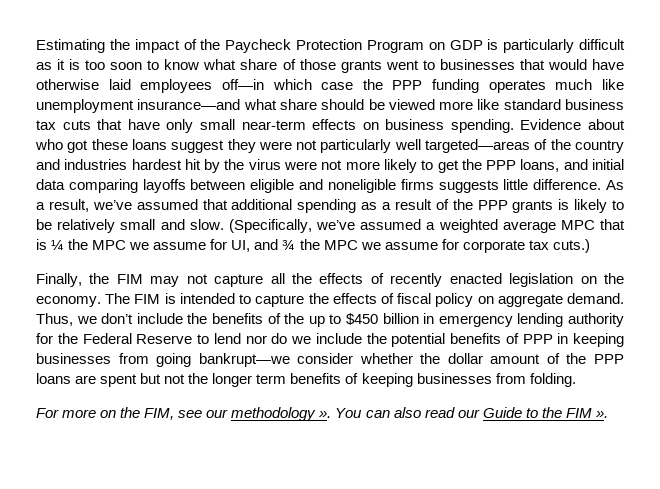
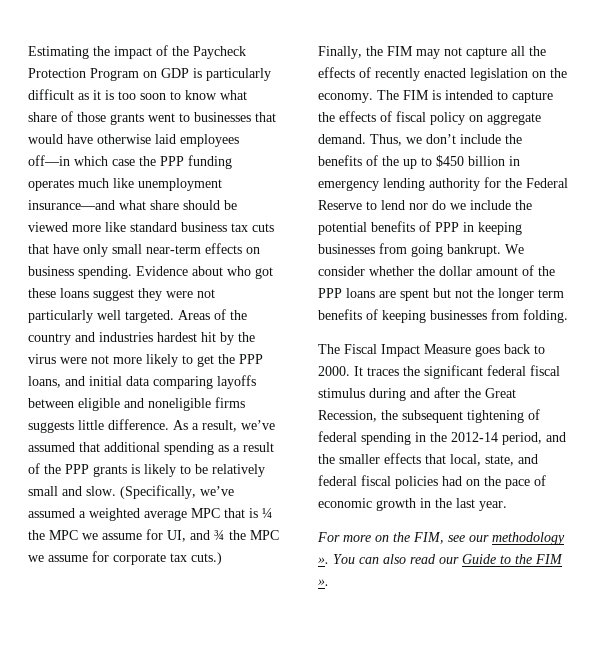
- Evidence about who got these loans suggest they were not particularly well targeted—areas of the country and industries hardest hit by the virus were not more likely to get the PPP loans, and initial data comparing layoffs between eligible and noneligible firms suggests little difference.
+ Evidence about who got these loans suggest they were not particularly well targeted. Areas of the country and industries hardest hit by the virus were not more likely to get the PPP loans, and initial data comparing layoffs between eligible and noneligible firms suggests little difference.
- Thus, we don’t include the benefits of the up to $450 billion in emergency lending authority for the Federal Reserve to lend nor do we include the potential benefits of PPP in keeping businesses from going bankrupt—we consider whether the dollar amount of the PPP loans are spent but not the longer term benefits of keeping businesses from folding.
+ Thus, we don’t include the benefits of the up to $450 billion in emergency lending authority for the Federal Reserve to lend nor do we include the potential benefits of PPP in keeping businesses from going bankrupt. We consider whether the dollar amount of the PPP loans are spent but not the longer term benefits of keeping businesses from folding.
+ The Fiscal Impact Measure goes back to 2000. It traces the significant federal fiscal stimulus during and after the Great Recession, the subsequent tightening of federal spending in the 2012-14 period, and the smaller effects that local, state, and federal fiscal policies had on the pace of economic growth in the last year.

